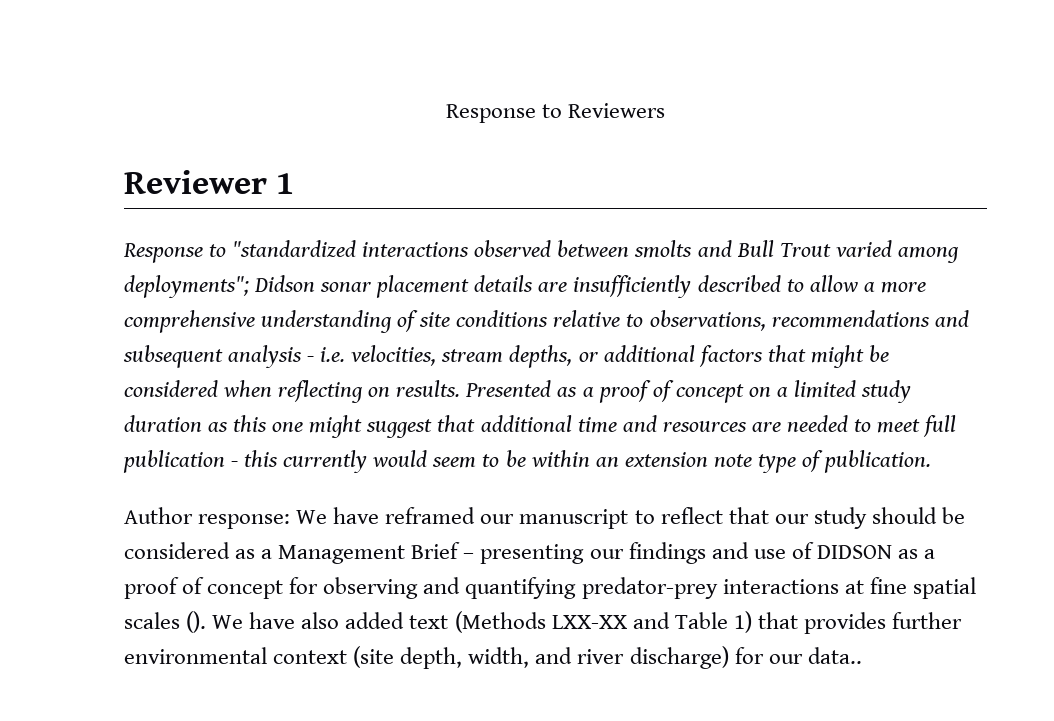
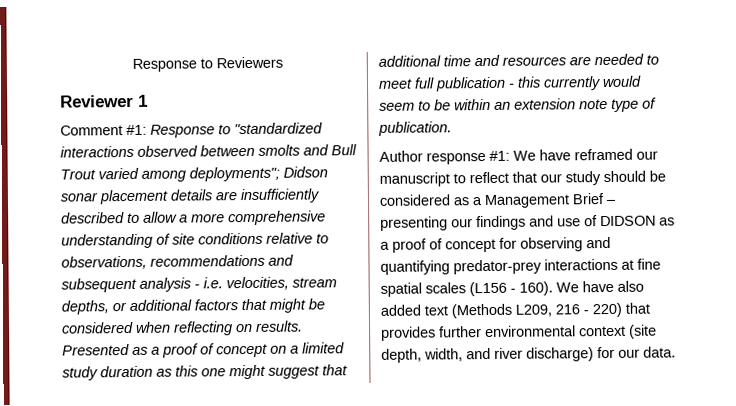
- Response to "standardized interactions observed between smolts and Bull Trout varied among deployments"; Didson sonar placement details are insufficiently described to allow a more comprehensive understanding of site conditions relative to observations, recommendations and subsequent analysis - i.e. velocities, stream depths, or additional factors that might be considered when reflecting on results.
+ Comment #1: Response to "standardized interactions observed between smolts and Bull Trout varied among deployments"; Didson sonar placement details are insufficiently described to allow a more comprehensive understanding of site conditions relative to observations, recommendations and subsequent analysis - i.e. velocities, stream depths, or additional factors that might be considered when reflecting on results.
- Author response: We have reframed our manuscript to reflect that our study should be considered as a Management Brief – presenting our findings and use of DIDSON as a proof of concept for observing and quantifying predator-prey interactions at fine spatial scales ().
+ Author response #1: We have reframed our manuscript to reflect that our study should be considered as a Management Brief – presenting our findings and use of DIDSON as a proof of concept for observing and quantifying predator-prey interactions at fine spatial scales (L156 - 160).
- We have also added text (Methods LXX-XX and Table 1) that provides further environmental context (site depth, width, and river discharge) for our data..
+ We have also added text (Methods L209, 216 - 220) that provides further environmental context (site depth, width, and river discharge) for our data.

